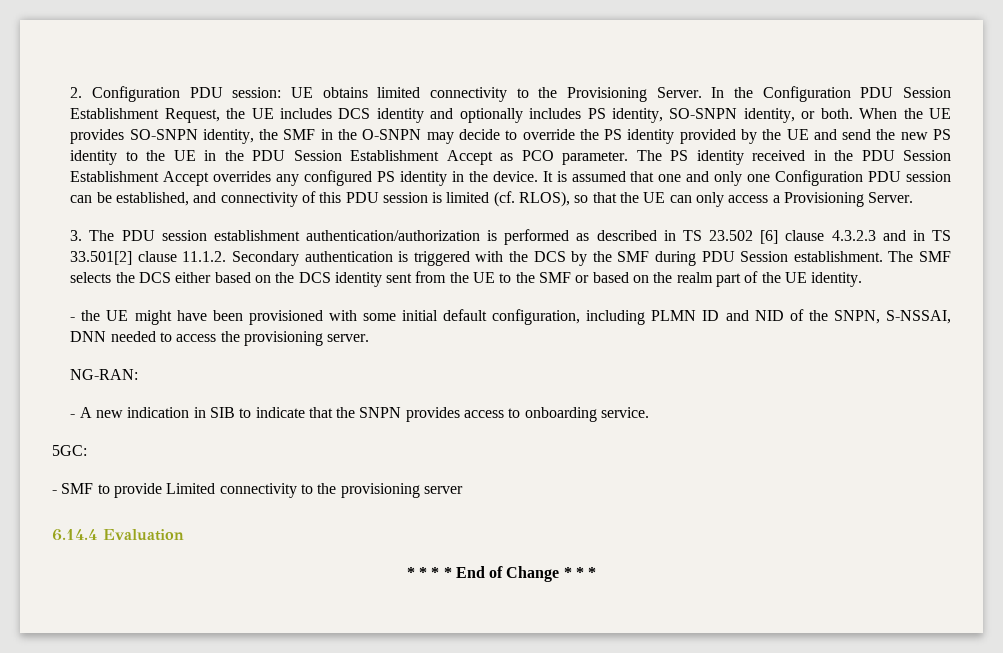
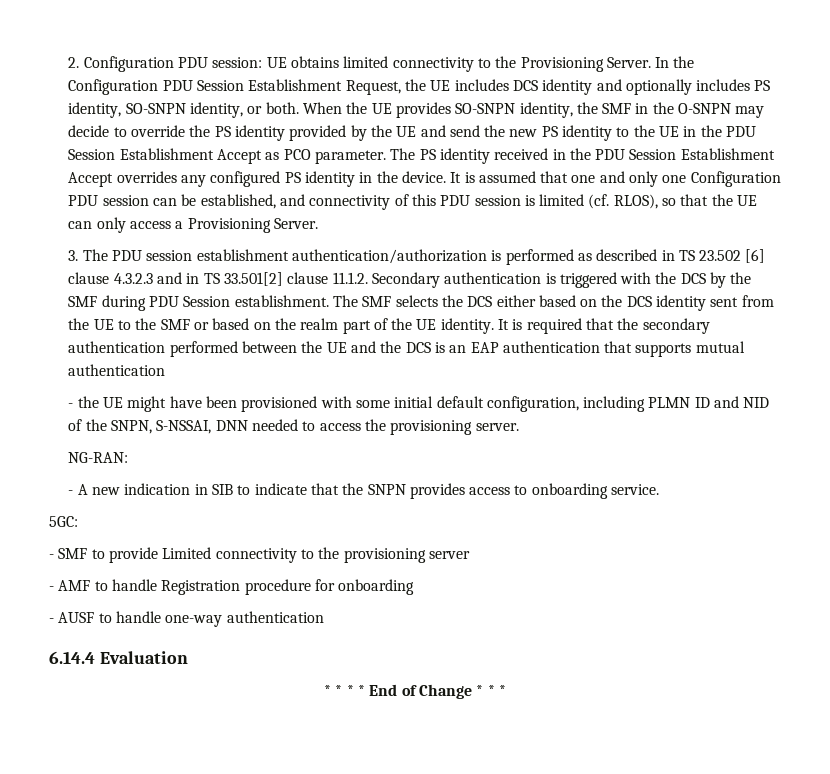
+ It is required that the secondary authentication performed between the UE and the DCS is an EAP authentication that supports mutual authentication
+ - AMF to handle Registration procedure for onboarding
+ - AUSF to handle one-way authentication

